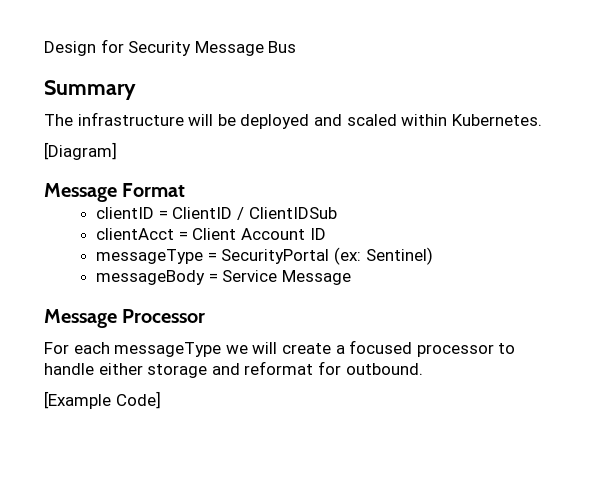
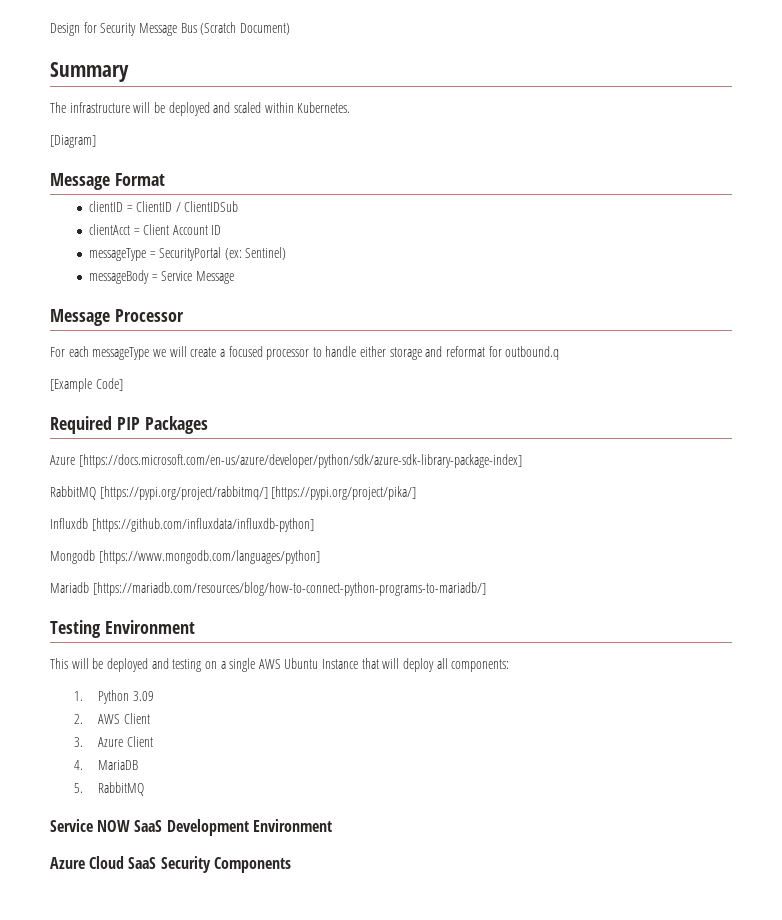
- Design for Security Message Bus
+ Design for Security Message Bus (Scratch Document)
- For each messageType we will create a focused processor to handle either storage and reformat for outbound.
+ For each messageType we will create a focused processor to handle either storage and reformat for outbound.q
+ Required PIP Packages
+ Azure [https://docs.microsoft.com/en-us/azure/developer/python/sdk/azure-sdk-library-package-index]
+ RabbitMQ [https://pypi.org/project/rabbitmq/] [https://pypi.org/project/pika/]
+ Influxdb [https://github.com/influxdata/influxdb-python]
+ Mongodb [https://www.mongodb.com/languages/python]
+ Mariadb [https://mariadb.com/resources/blog/how-to-connect-python-programs-to-mariadb/]
+ Testing Environment
+ This will be deployed and testing on a single AWS Ubuntu Instance that will deploy all components:
+ 1. Python 3.09
+ 2. AWS Client
+ 3. Azure Client
+ 4. MariaDB
+ 5. RabbitMQ
+ Service NOW SaaS Development Environment
+ Azure Cloud SaaS Security Components

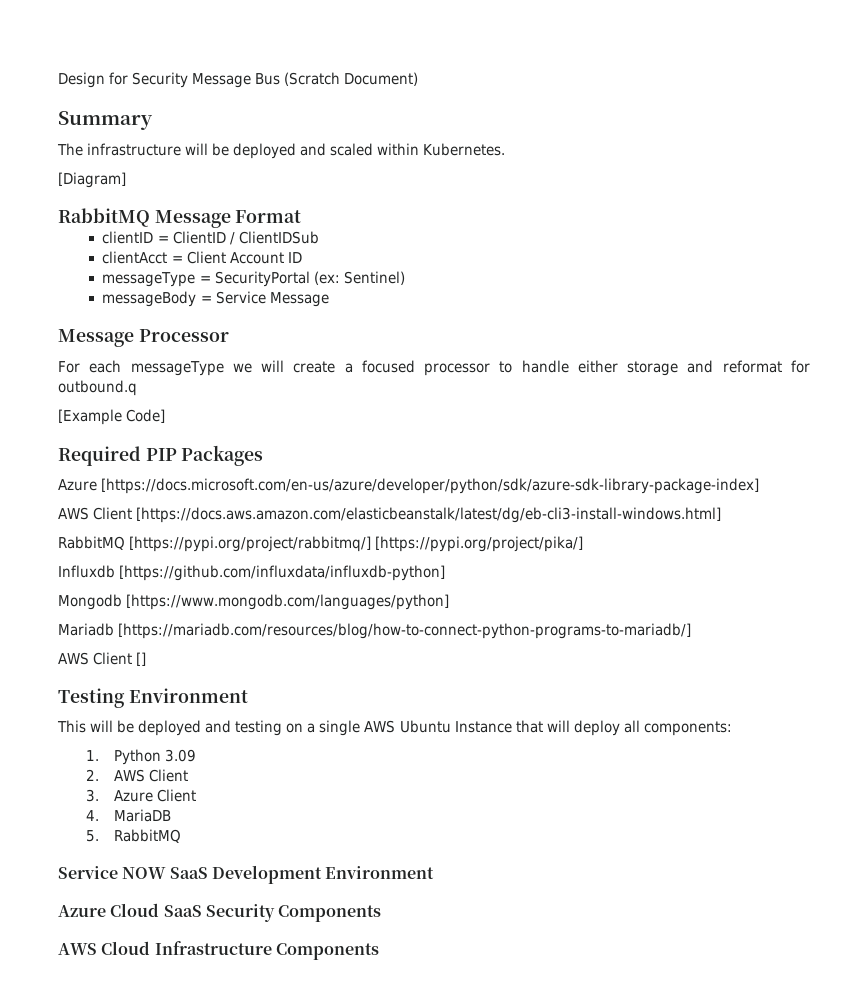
- Message Format
+ RabbitMQ Message Format
+ AWS Client [https://docs.aws.amazon.com/elasticbeanstalk/latest/dg/eb-cli3-install-windows.html]
+ AWS Client []
+ AWS Cloud Infrastructure Components

